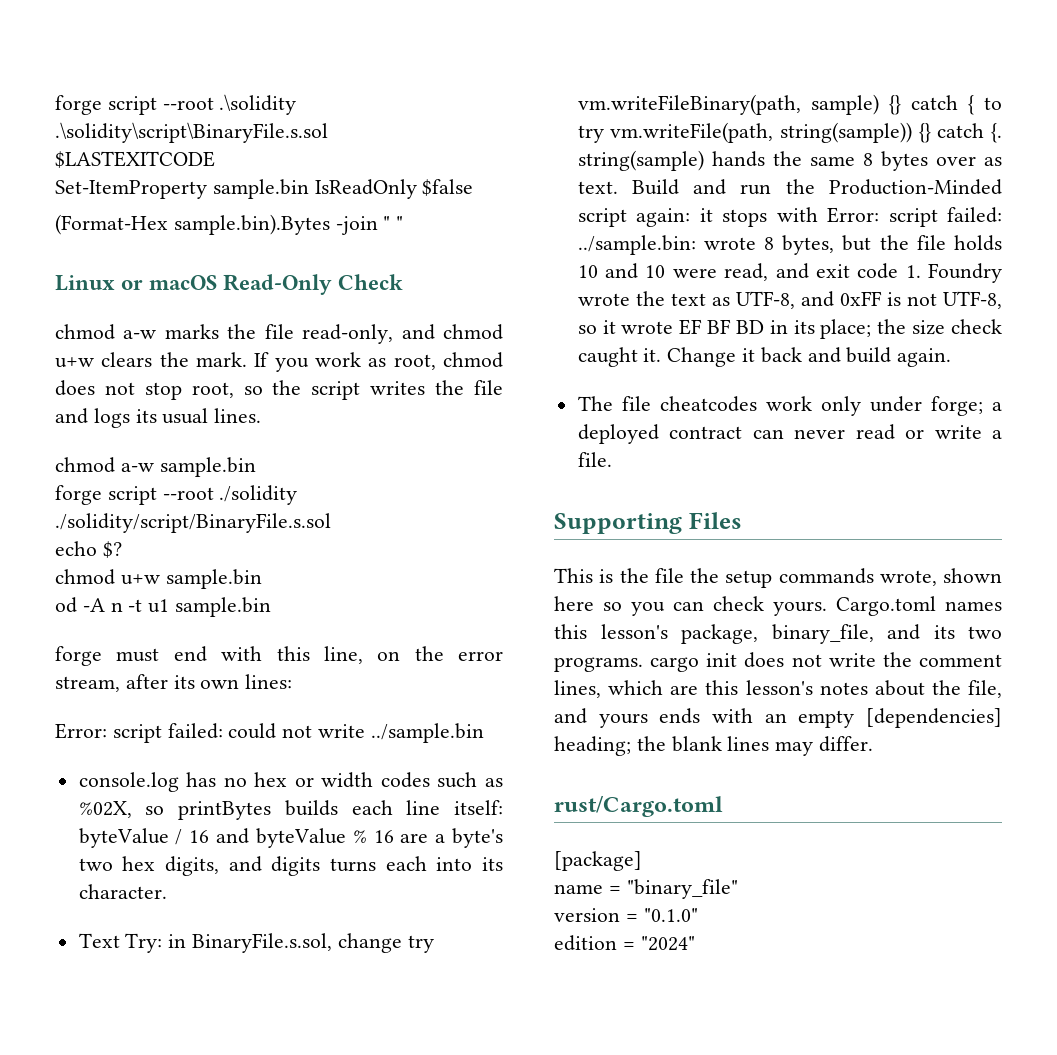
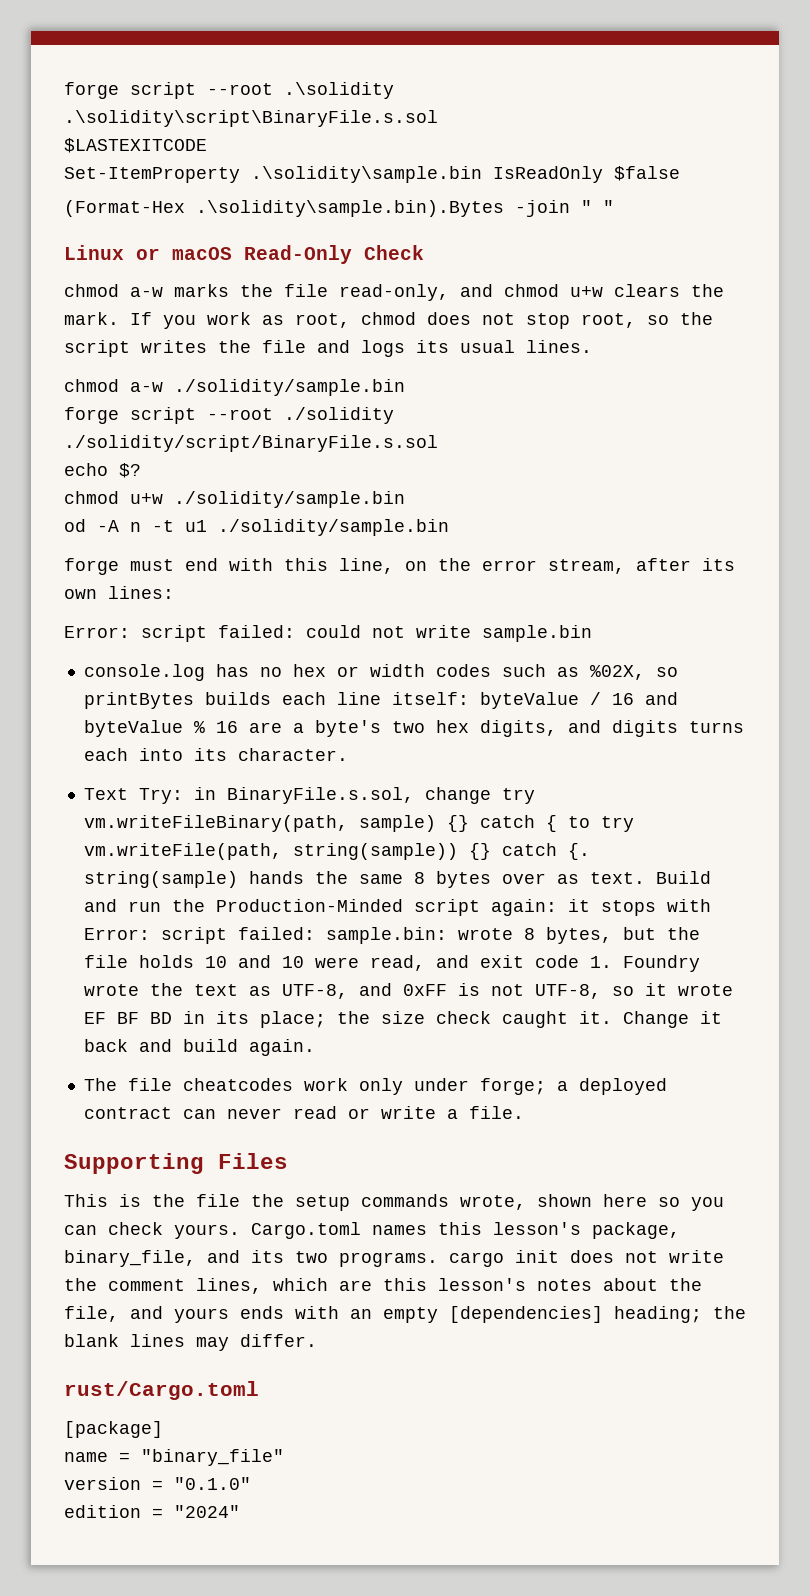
- Set-ItemProperty sample.bin IsReadOnly $false
+ Set-ItemProperty .\solidity\sample.bin IsReadOnly $false
- (Format-Hex sample.bin).Bytes -join " "
+ (Format-Hex .\solidity\sample.bin).Bytes -join " "
- chmod a-w sample.bin
+ chmod a-w ./solidity/sample.bin
- chmod u+w sample.bin
+ chmod u+w ./solidity/sample.bin
- od -A n -t u1 sample.bin
+ od -A n -t u1 ./solidity/sample.bin
- Error: script failed: could not write ../sample.bin
+ Error: script failed: could not write sample.bin
- Build and run the Production-Minded script again: it stops with Error: script failed: ../sample.bin: wrote 8 bytes, but the file holds 10 and 10 were read, and exit code 1. Foundry wrote the text as UTF-8, and 0xFF is not UTF-8, so it wrote EF BF BD in its place; the size check caught it.
+ Build and run the Production-Minded script again: it stops with Error: script failed: sample.bin: wrote 8 bytes, but the file holds 10 and 10 were read, and exit code 1. Foundry wrote the text as UTF-8, and 0xFF is not UTF-8, so it wrote EF BF BD in its place; the size check caught it.

